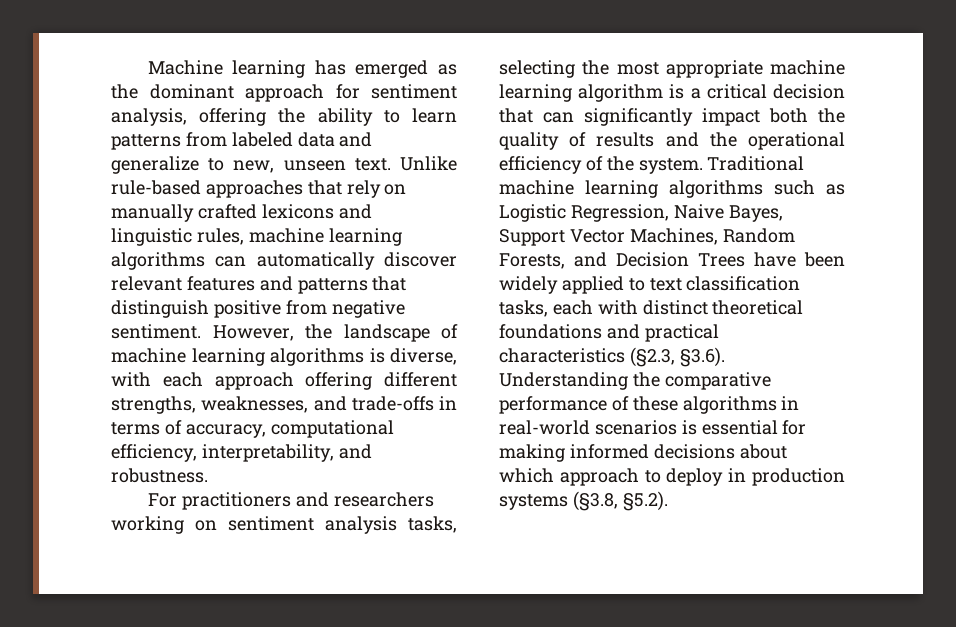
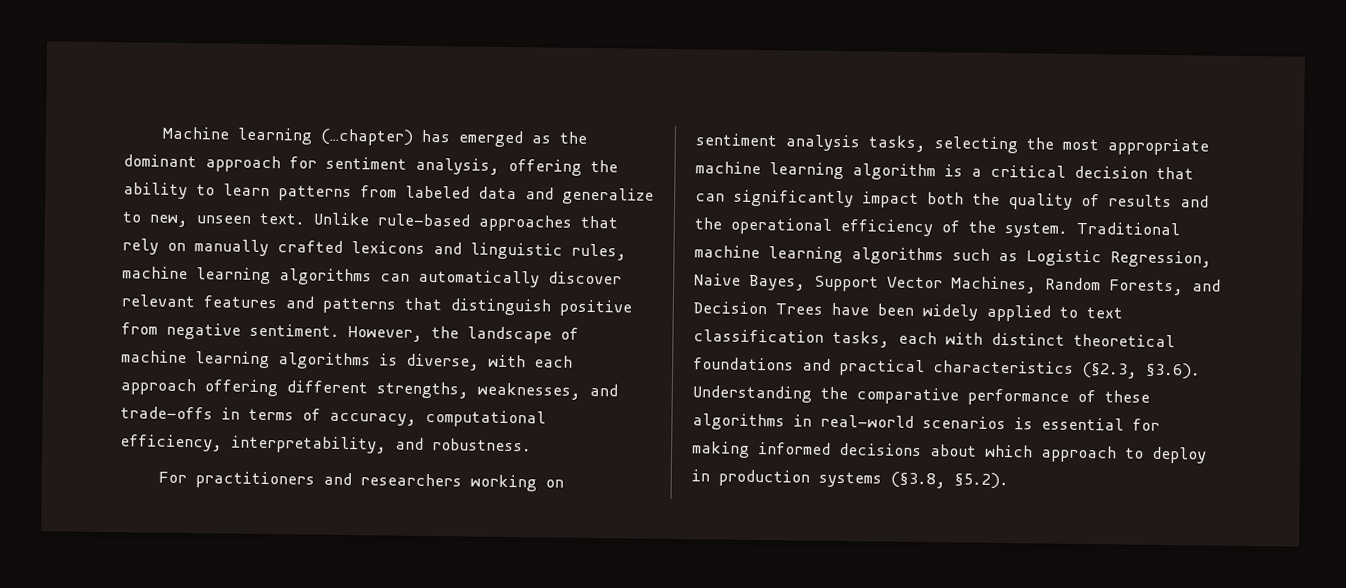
- Machine learning has emerged as the dominant approach for sentiment analysis, offering the ability to learn patterns from labeled data and generalize to new, unseen text.
+ Machine learning (…chapter) has emerged as the dominant approach for sentiment analysis, offering the ability to learn patterns from labeled data and generalize to new, unseen text.

